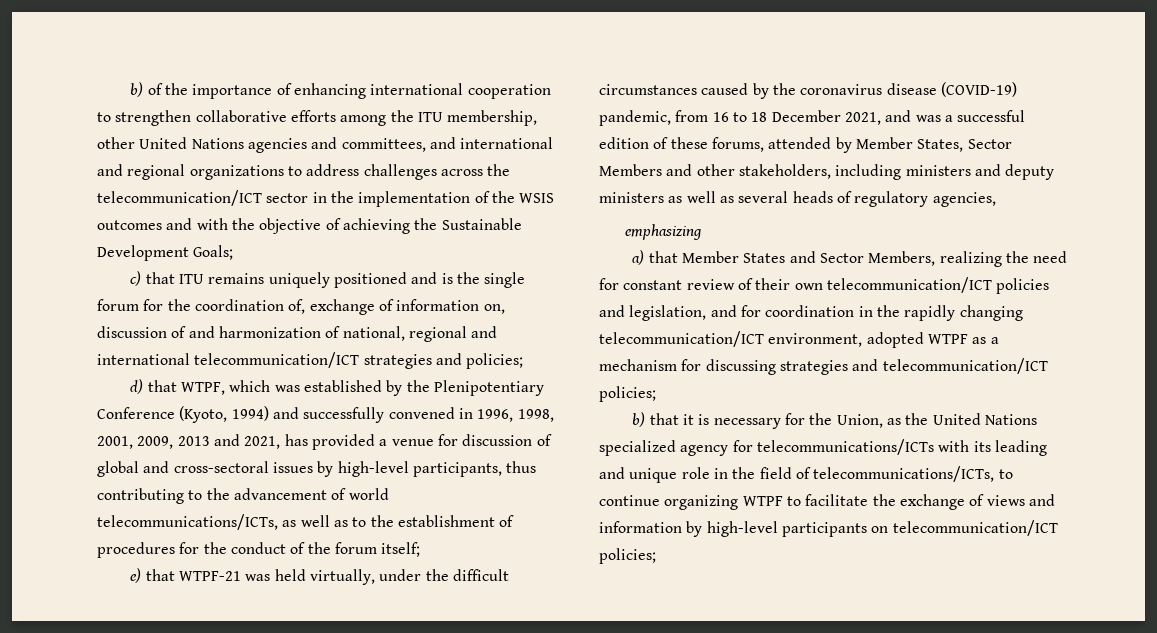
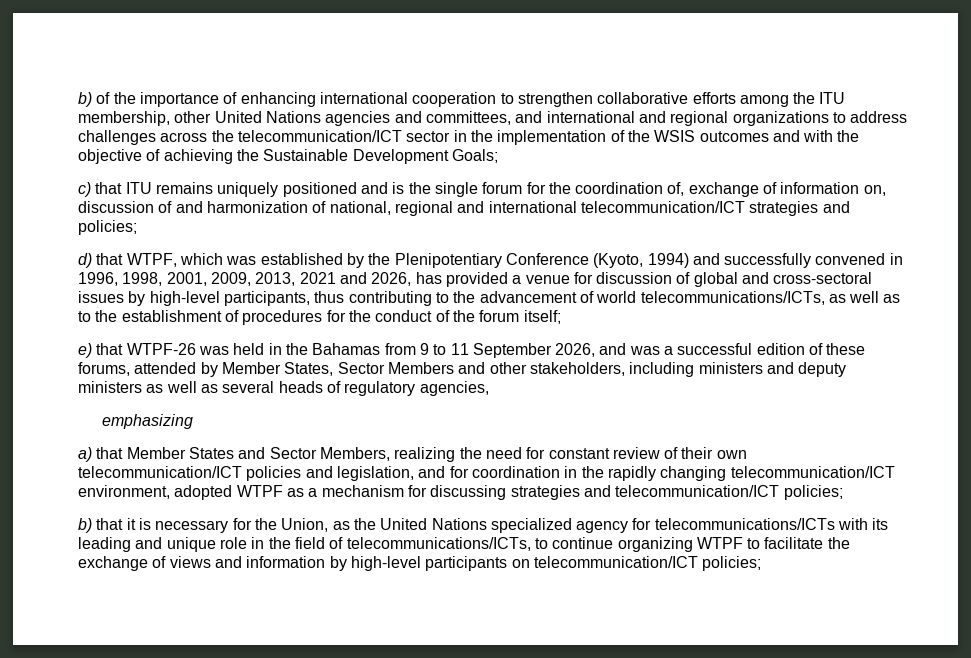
- d) that WTPF, which was established by the Plenipotentiary Conference (Kyoto, 1994) and successfully convened in 1996, 1998, 2001, 2009, 2013 and 2021, has provided a venue for discussion of global and cross-sectoral issues by high-level participants, thus contributing to the advancement of world telecommunications/ICTs, as well as to the establishment of procedures for the conduct of the forum itself;
+ d) that WTPF, which was established by the Plenipotentiary Conference (Kyoto, 1994) and successfully convened in 1996, 1998, 2001, 2009, 2013, 2021 and 2026, has provided a venue for discussion of global and cross-sectoral issues by high-level participants, thus contributing to the advancement of world telecommunications/ICTs, as well as to the establishment of procedures for the conduct of the forum itself;
- e) that WTPF-21 was held virtually, under the difficult circumstances caused by the coronavirus disease (COVID-19) pandemic, from 16 to 18 December 2021, and was a successful edition of these forums, attended by Member States, Sector Members and other stakeholders, including ministers and deputy ministers as well as several heads of regulatory agencies,
+ e) that WTPF-26 was held in the Bahamas from 9 to 11 September 2026, and was a successful edition of these forums, attended by Member States, Sector Members and other stakeholders, including ministers and deputy ministers as well as several heads of regulatory agencies,

